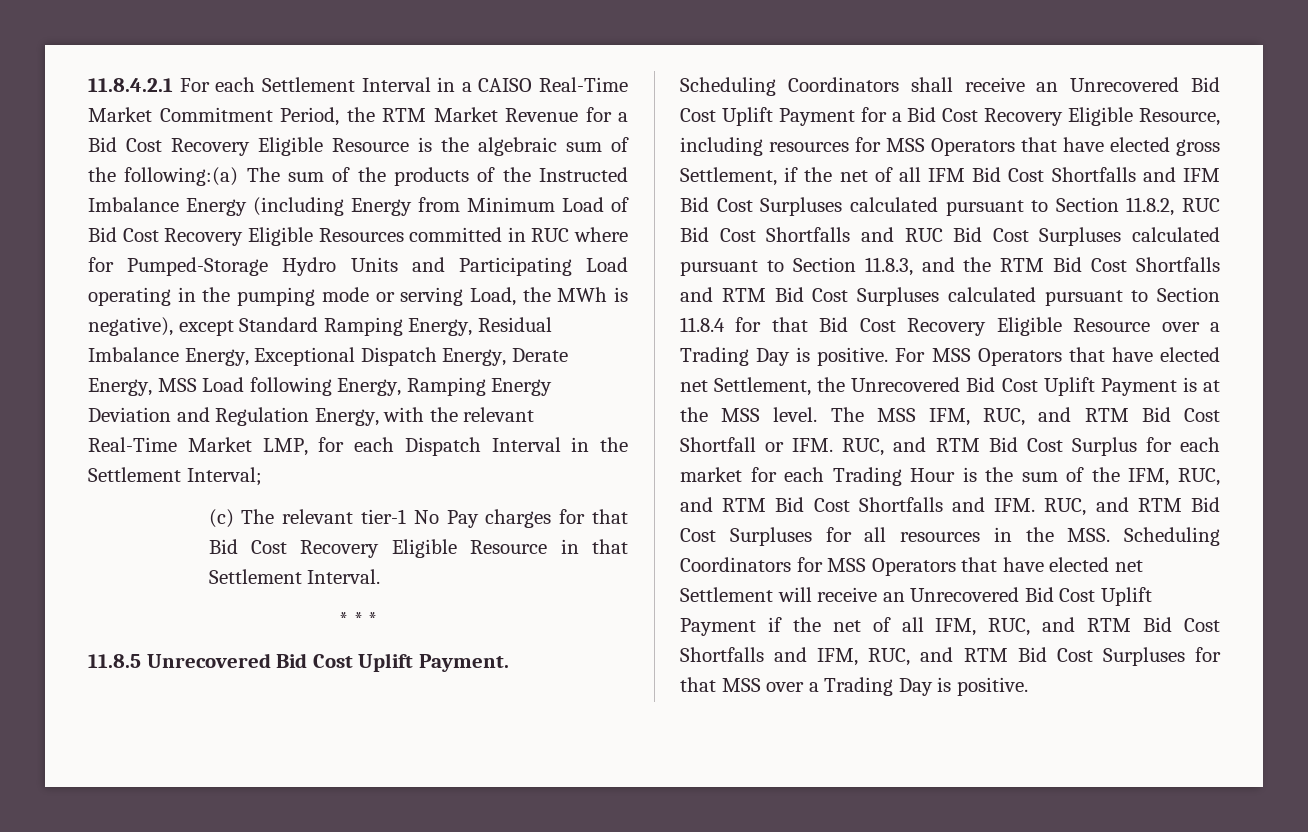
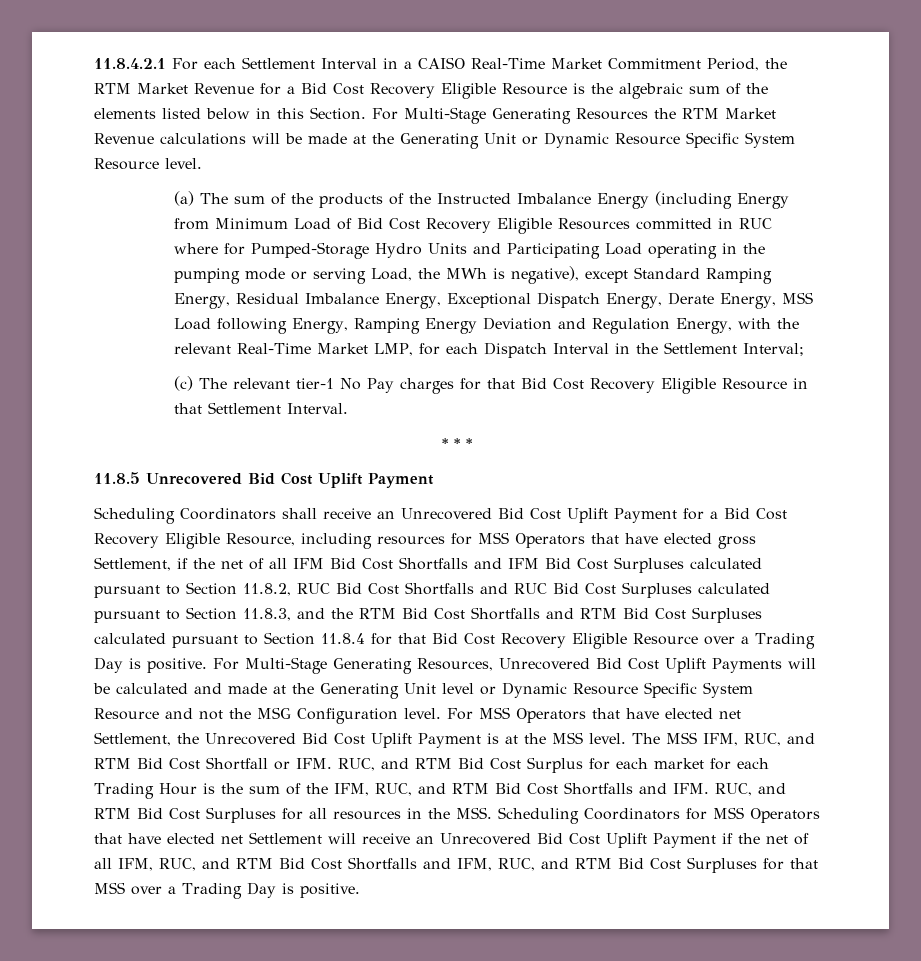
- 11.8.4.2.1 For each Settlement Interval in a CAISO Real-Time Market Commitment Period, the RTM Market Revenue for a Bid Cost Recovery Eligible Resource is the algebraic sum of the following:(a) The sum of the products of the Instructed Imbalance Energy (including Energy from Minimum Load of Bid Cost Recovery Eligible Resources committed in RUC where for Pumped-Storage Hydro Units and Participating Load operating in the pumping mode or serving Load, the MWh is negative), except Standard Ramping Energy, Residual Imbalance Energy, Exceptional Dispatch Energy, Derate Energy, MSS Load following Energy, Ramping Energy Deviation and Regulation Energy, with the relevant Real-Time Market LMP, for each Dispatch Interval in the Settlement Interval;
+ 11.8.4.2.1 For each Settlement Interval in a CAISO Real-Time Market Commitment Period, the RTM Market Revenue for a Bid Cost Recovery Eligible Resource is the algebraic sum of the elements listed below in this Section. For Multi-Stage Generating Resources the RTM Market Revenue calculations will be made at the Generating Unit or Dynamic Resource Specific System Resource level.
+ (a) The sum of the products of the Instructed Imbalance Energy (including Energy from Minimum Load of Bid Cost Recovery Eligible Resources committed in RUC where for Pumped-Storage Hydro Units and Participating Load operating in the pumping mode or serving Load, the MWh is negative), except Standard Ramping Energy, Residual Imbalance Energy, Exceptional Dispatch Energy, Derate Energy, MSS Load following Energy, Ramping Energy Deviation and Regulation Energy, with the relevant Real-Time Market LMP, for each Dispatch Interval in the Settlement Interval;
- 11.8.5 Unrecovered Bid Cost Uplift Payment.
+ 11.8.5 Unrecovered Bid Cost Uplift Payment
- For MSS Operators that have elected net Settlement, the Unrecovered Bid Cost Uplift Payment is at the MSS level.
+ For Multi-Stage Generating Resources, Unrecovered Bid Cost Uplift Payments will be calculated and made at the Generating Unit level or Dynamic Resource Specific System Resource and not the MSG Configuration level. For MSS Operators that have elected net Settlement, the Unrecovered Bid Cost Uplift Payment is at the MSS level.

